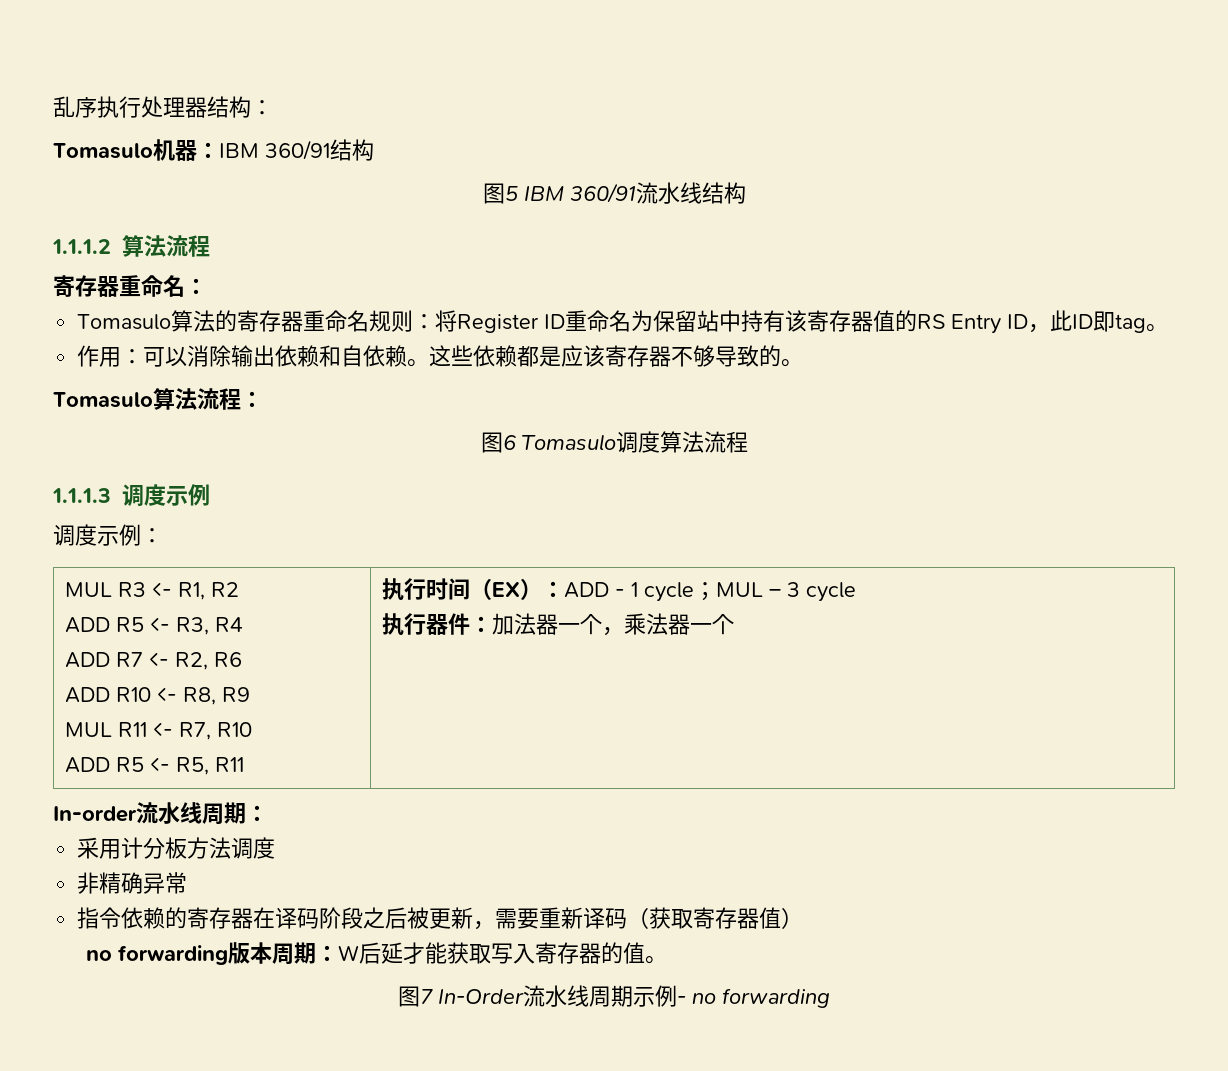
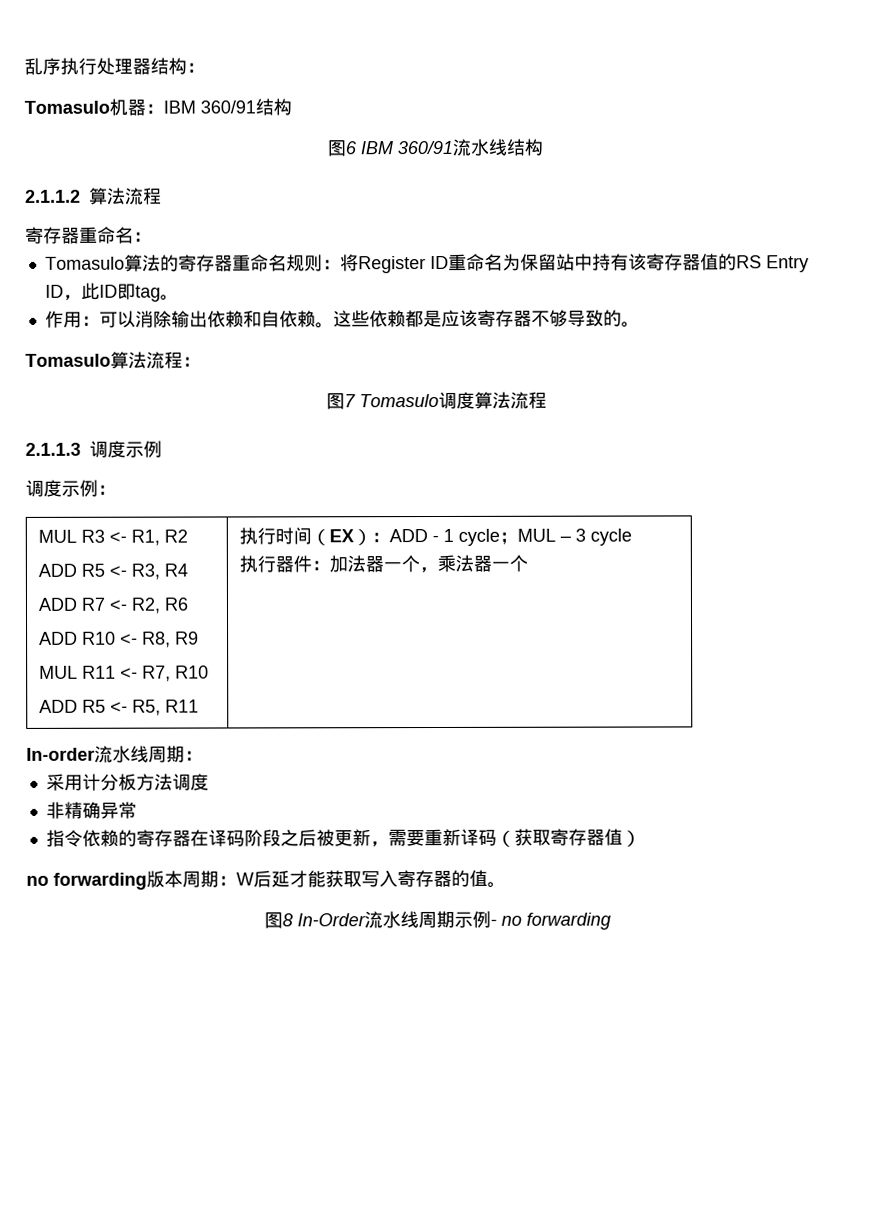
- 图5 IBM 360/91流水线结构
+ 图6 IBM 360/91流水线结构
- 1.1.1.2算法流程
+ 2.1.1.2算法流程
- 图6 Tomasulo调度算法流程
+ 图7 Tomasulo调度算法流程
- 1.1.1.3调度示例
+ 2.1.1.3调度示例
- 图7 In-Order流水线周期示例- no forwarding
+ 图8 In-Order流水线周期示例- no forwarding

